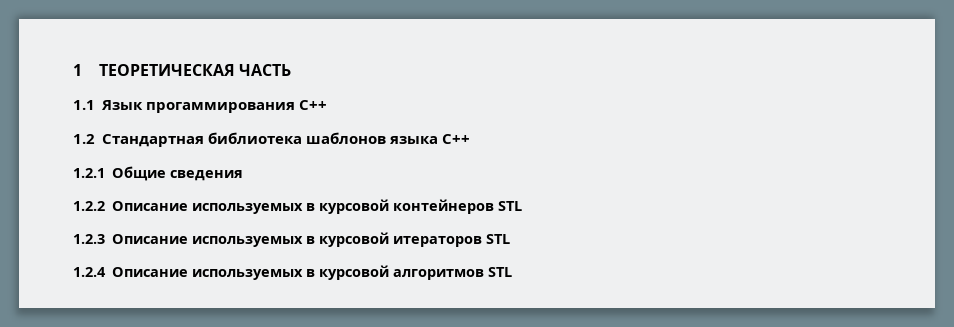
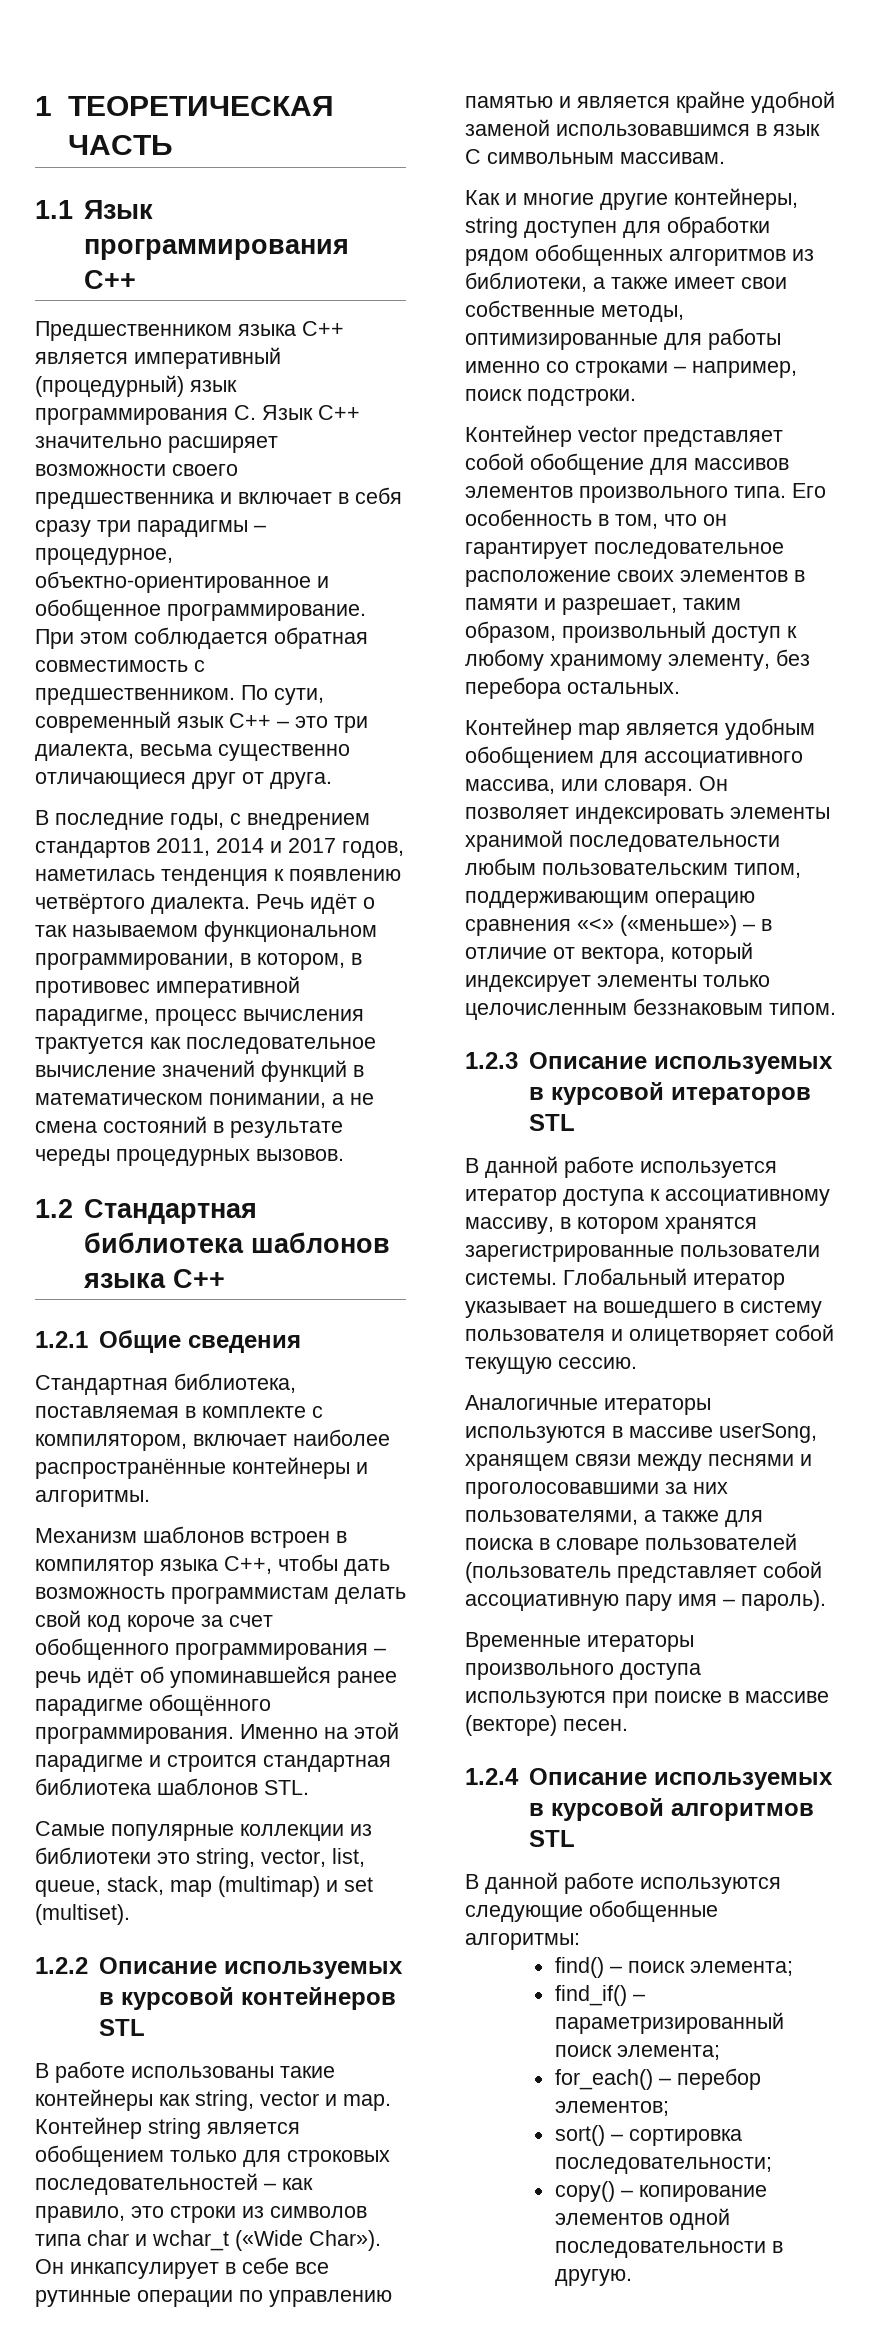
- 1.1 Язык прогаммирования C++
+ 1.1 Язык программирования C++
+ Предшественником языка C++ является императивный (процедурный) язык программирования C. Язык C++ значительно расширяет возможности своего предшественника и включает в себя сразу три парадигмы – процедурное, объектно-ориентированное и обобщенное программирование. При этом соблюдается обратная совместимость с предшественником. По сути, современный язык C++ – это три диалекта, весьма существенно отличающиеся друг от друга.
+ В последние годы, с внедрением стандартов 2011, 2014 и 2017 годов, наметилась тенденция к появлению четвёртого диалекта. Речь идёт о так называемом функциональном программировании, в котором, в противовес императивной парадигме, процесс вычисления трактуется как последовательное вычисление значений функций в математическом понимании, а не смена состояний в результате череды процедурных вызовов.
+ Стандартная библиотека, поставляемая в комплекте с компилятором, включает наиболее распространённые контейнеры и алгоритмы.
+ Механизм шаблонов встроен в компилятор языка C++, чтобы дать возможность программистам делать свой код короче за счет обобщенного программирования – речь идёт об упоминавшейся ранее парадигме обощённого программирования. Именно на этой парадигме и строится стандартная библиотека шаблонов STL.
+ Самые популярные коллекции из библиотеки это string, vector, list, queue, stack, map (multimap) и set (multiset).
+ В работе использованы такие контейнеры как string, vector и map. Контейнер string является обобщением только для строковых последовательностей – как правило, это строки из символов типа char и wchar_t («Wide Char»). Он инкапсулирует в себе все рутинные операции по управлению памятью и является крайне удобной заменой использовавшимся в язык C символьным массивам.
+ Как и многие другие контейнеры, string доступен для обработки рядом обобщенных алгоритмов из библиотеки, а также имеет свои собственные методы, оптимизированные для работы именно со строками – например, поиск подстроки.
+ Контейнер vector представляет собой обобщение для массивов элементов произвольного типа. Его особенность в том, что он гарантирует последовательное расположение своих элементов в памяти и разрешает, таким образом, произвольный доступ к любому хранимому элементу, без перебора остальных.
+ Контейнер map является удобным обобщением для ассоциативного массива, или словаря. Он позволяет индексировать элементы хранимой последовательности любым пользовательским типом, поддерживающим операцию сравнения «<» («меньше») – в отличие от вектора, который индексирует элементы только целочисленным беззнаковым типом.
+ В данной работе используется итератор доступа к ассоциативному массиву, в котором хранятся зарегистрированные пользователи системы. Глобальный итератор указывает на вошедшего в систему пользователя и олицетворяет собой текущую сессию.
+ Аналогичные итераторы используются в массиве userSong, хранящем связи между песнями и проголосовавшими за них пользователями, а также для поиска в словаре пользователей (пользователь представляет собой ассоциативную пару имя – пароль).
+ Временные итераторы произвольного доступа используются при поиске в массиве (векторе) песен.
+ В данной работе используются следующие обобщенные алгоритмы:
+ find() – поиск элемента;
+ find_if() – параметризированный поиск элемента;
+ for_each() – перебор элементов;
+ sort() – сортировка последовательности;
+ copy() – копирование элементов одной последовательности в другую.

